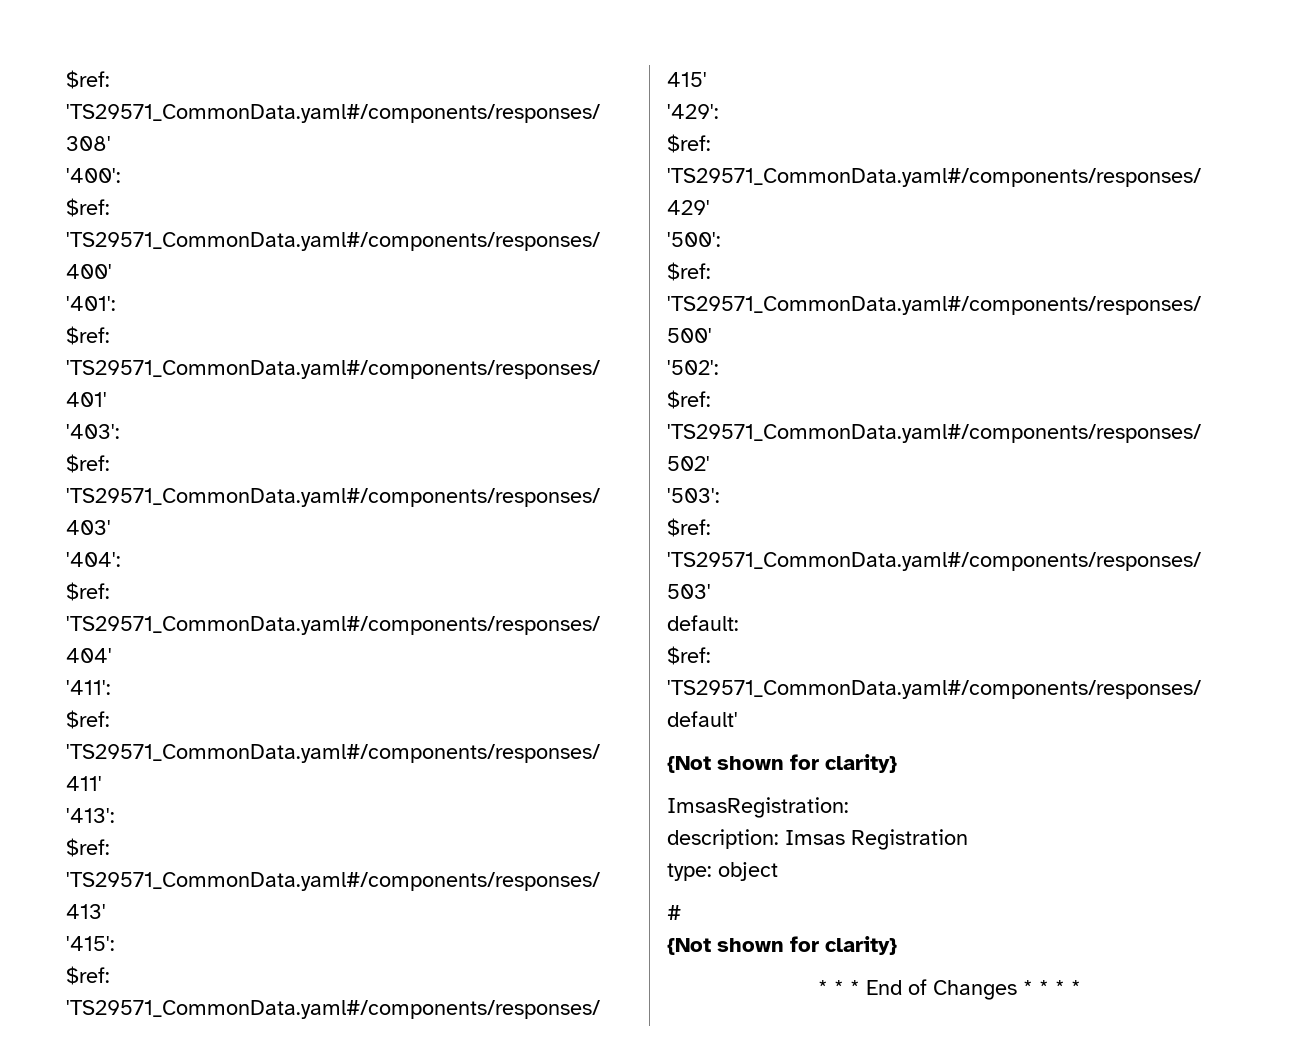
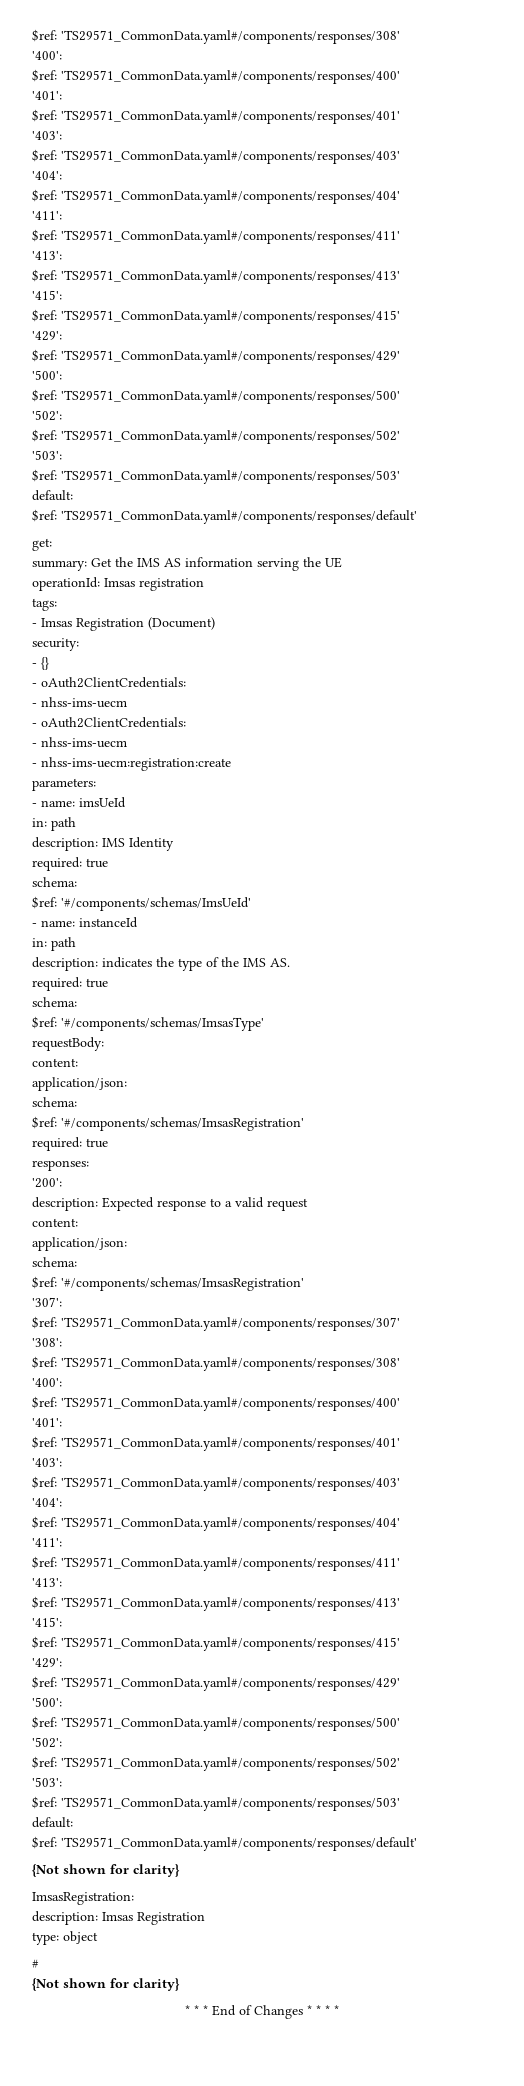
+ get:
+ summary: Get the IMS AS information serving the UE
+ operationId: Imsas registration
+ tags:
+ - Imsas Registration (Document)
+ security:
+ - {}
+ - oAuth2ClientCredentials:
+ - nhss-ims-uecm
+ - oAuth2ClientCredentials:
+ - nhss-ims-uecm
+ - nhss-ims-uecm:registration:create
+ parameters:
+ - name: imsUeId
+ in: path
+ description: IMS Identity
+ required: true
+ schema:
+ $ref: '#/components/schemas/ImsUeId'
+ - name: instanceId
+ in: path
+ description: indicates the type of the IMS AS.
+ required: true
+ schema:
+ $ref: '#/components/schemas/ImsasType'
+ requestBody:
+ content:
+ application/json:
+ schema:
+ $ref: '#/components/schemas/ImsasRegistration'
+ required: true
+ responses:
+ '200':
+ description: Expected response to a valid request
+ content:
+ application/json:
+ schema:
+ $ref: '#/components/schemas/ImsasRegistration'
+ '307':
+ $ref: 'TS29571_CommonData.yaml#/components/responses/307'
+ '308':
+ $ref: 'TS29571_CommonData.yaml#/components/responses/308'
+ '400':
+ $ref: 'TS29571_CommonData.yaml#/components/responses/400'
+ '401':
+ $ref: 'TS29571_CommonData.yaml#/components/responses/401'
+ '403':
+ $ref: 'TS29571_CommonData.yaml#/components/responses/403'
+ '404':
+ $ref: 'TS29571_CommonData.yaml#/components/responses/404'
+ '411':
+ $ref: 'TS29571_CommonData.yaml#/components/responses/411'
+ '413':
+ $ref: 'TS29571_CommonData.yaml#/components/responses/413'
+ '415':
+ $ref: 'TS29571_CommonData.yaml#/components/responses/415'
+ '429':
+ $ref: 'TS29571_CommonData.yaml#/components/responses/429'
+ '500':
+ $ref: 'TS29571_CommonData.yaml#/components/responses/500'
+ '502':
+ $ref: 'TS29571_CommonData.yaml#/components/responses/502'
+ '503':
+ $ref: 'TS29571_CommonData.yaml#/components/responses/503'
+ default:
+ $ref: 'TS29571_CommonData.yaml#/components/responses/default'

